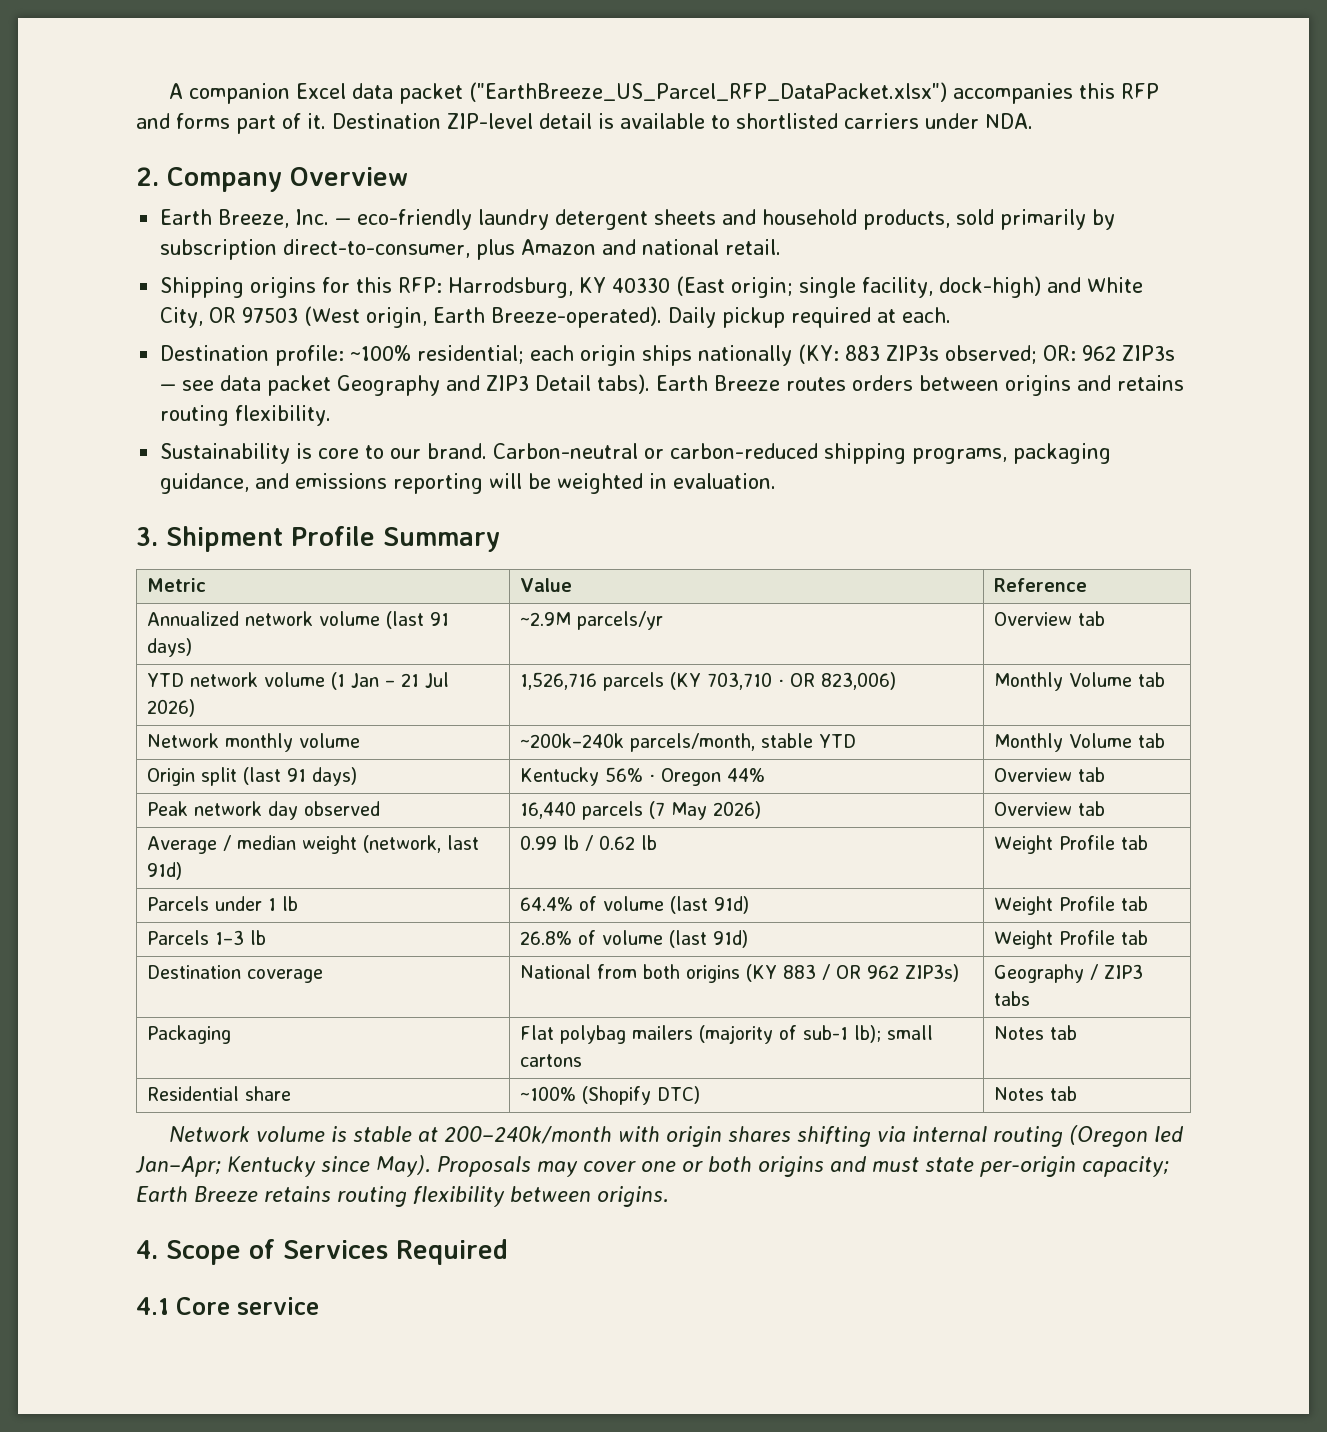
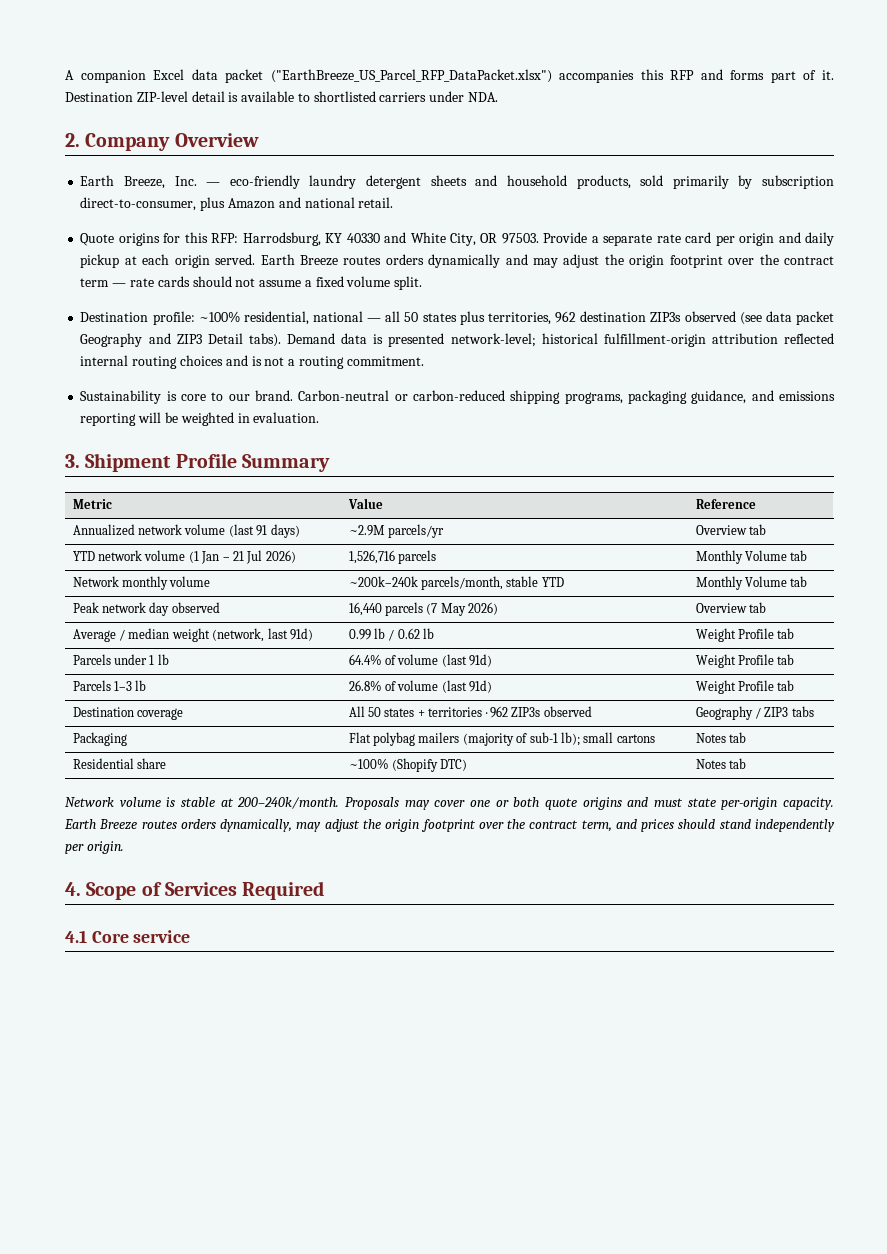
- Shipping origins for this RFP: Harrodsburg, KY 40330 (East origin; single facility, dock-high) and White City, OR 97503 (West origin, Earth Breeze-operated). Daily pickup required at each.
- Destination profile: ~100% residential; each origin ships nationally (KY: 883 ZIP3s observed; OR: 962 ZIP3s — see data packet Geography and ZIP3 Detail tabs).
+ Quote origins for this RFP: Harrodsburg, KY 40330 and White City, OR 97503. Provide a separate rate card per origin and daily pickup at each origin served. Earth Breeze routes orders dynamically and may adjust the origin footprint over the contract term — rate cards should not assume a fixed volume split.
+ Destination profile: ~100% residential, national — all 50 states plus territories, 962 destination ZIP3s observed (see data packet Geography and ZIP3 Detail tabs).
- Earth Breeze routes orders between origins and retains routing flexibility.
+ Demand data is presented network-level; historical fulfillment-origin attribution reflected internal routing choices and is not a routing commitment.
- YTD network volume (1 Jan – 21 Jul 2026) | 1,526,716 parcels (KY 703,710 · OR 823,006) | Monthly Volume tab
+ YTD network volume (1 Jan – 21 Jul 2026) | 1,526,716 parcels | Monthly Volume tab
- Origin split (last 91 days) | Kentucky 56% · Oregon 44% | Overview tab
- Destination coverage | National from both origins (KY 883 / OR 962 ZIP3s) | Geography / ZIP3 tabs
+ Destination coverage | All 50 states + territories · 962 ZIP3s observed | Geography / ZIP3 tabs
- Network volume is stable at 200–240k/month with origin shares shifting via internal routing (Oregon led Jan–Apr; Kentucky since May).
+ Network volume is stable at 200–240k/month.
- Proposals may cover one or both origins and must state per-origin capacity; Earth Breeze retains routing flexibility between origins.
+ Proposals may cover one or both quote origins and must state per-origin capacity. Earth Breeze routes orders dynamically, may adjust the origin footprint over the contract term, and prices should stand independently per origin.

